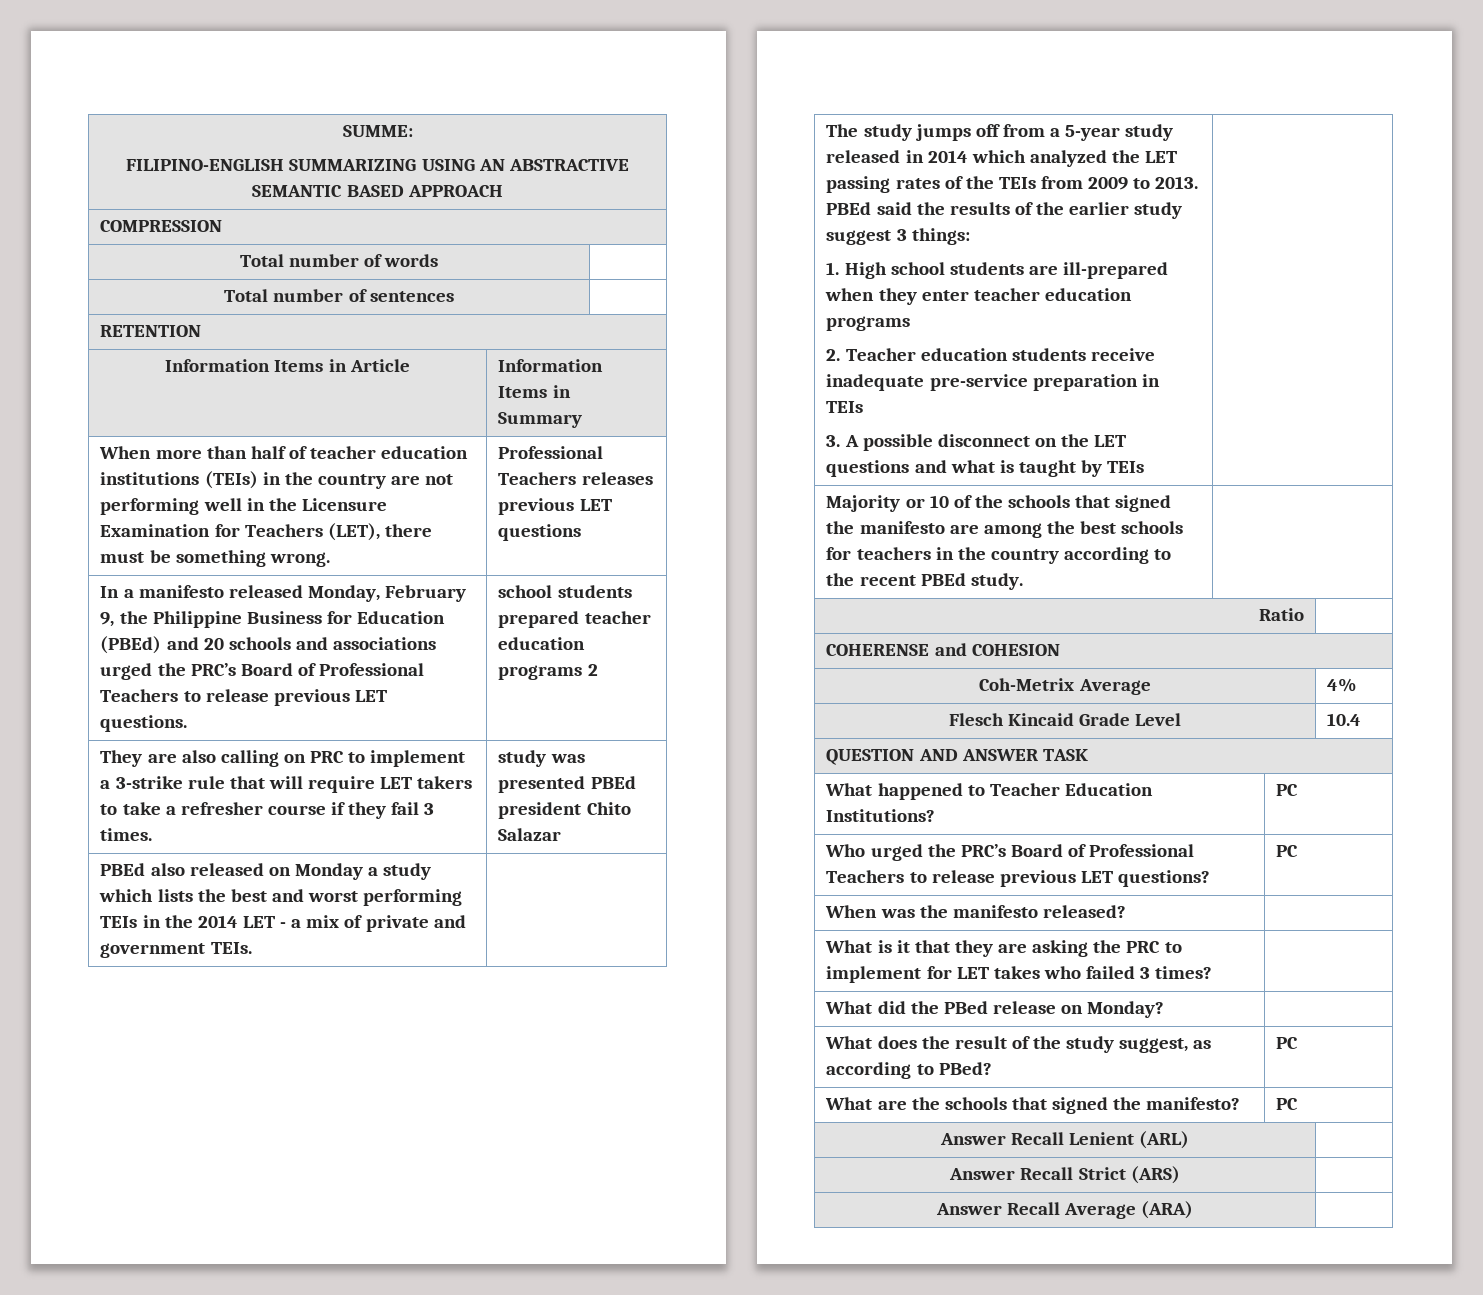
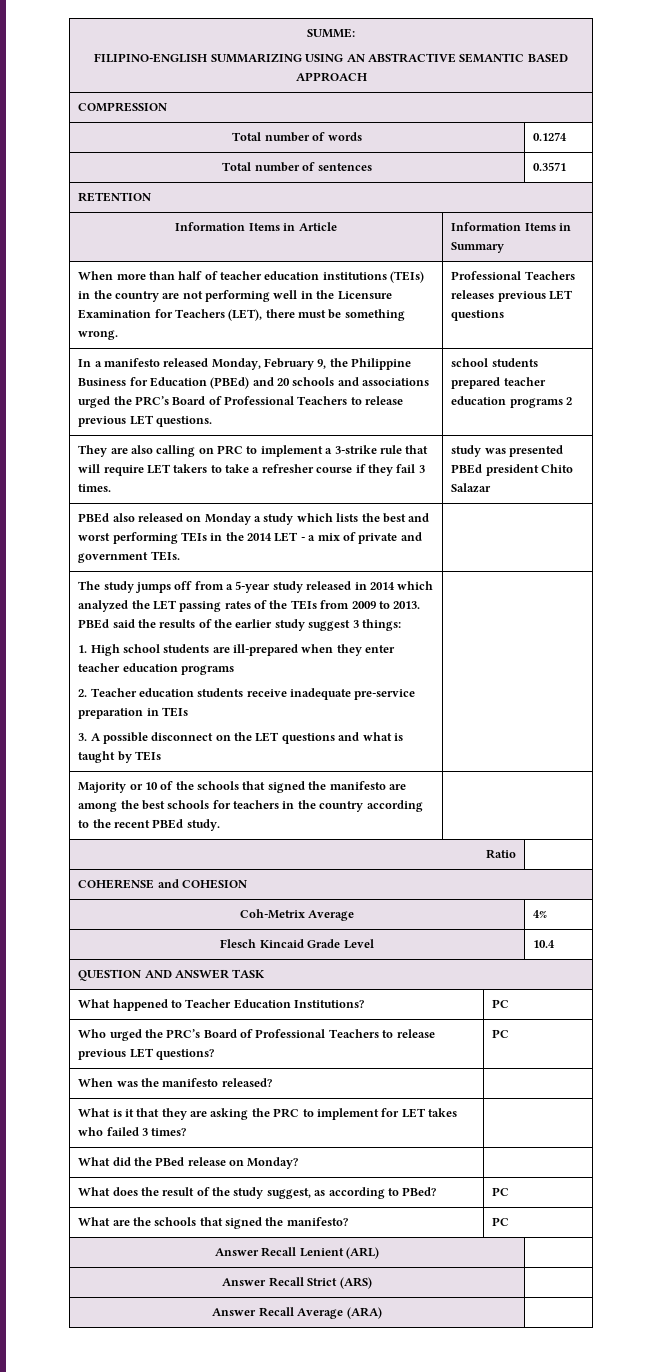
- Total number of words |
+ Total number of words | 0.1274
- Total number of sentences |
+ Total number of sentences | 0.3571

